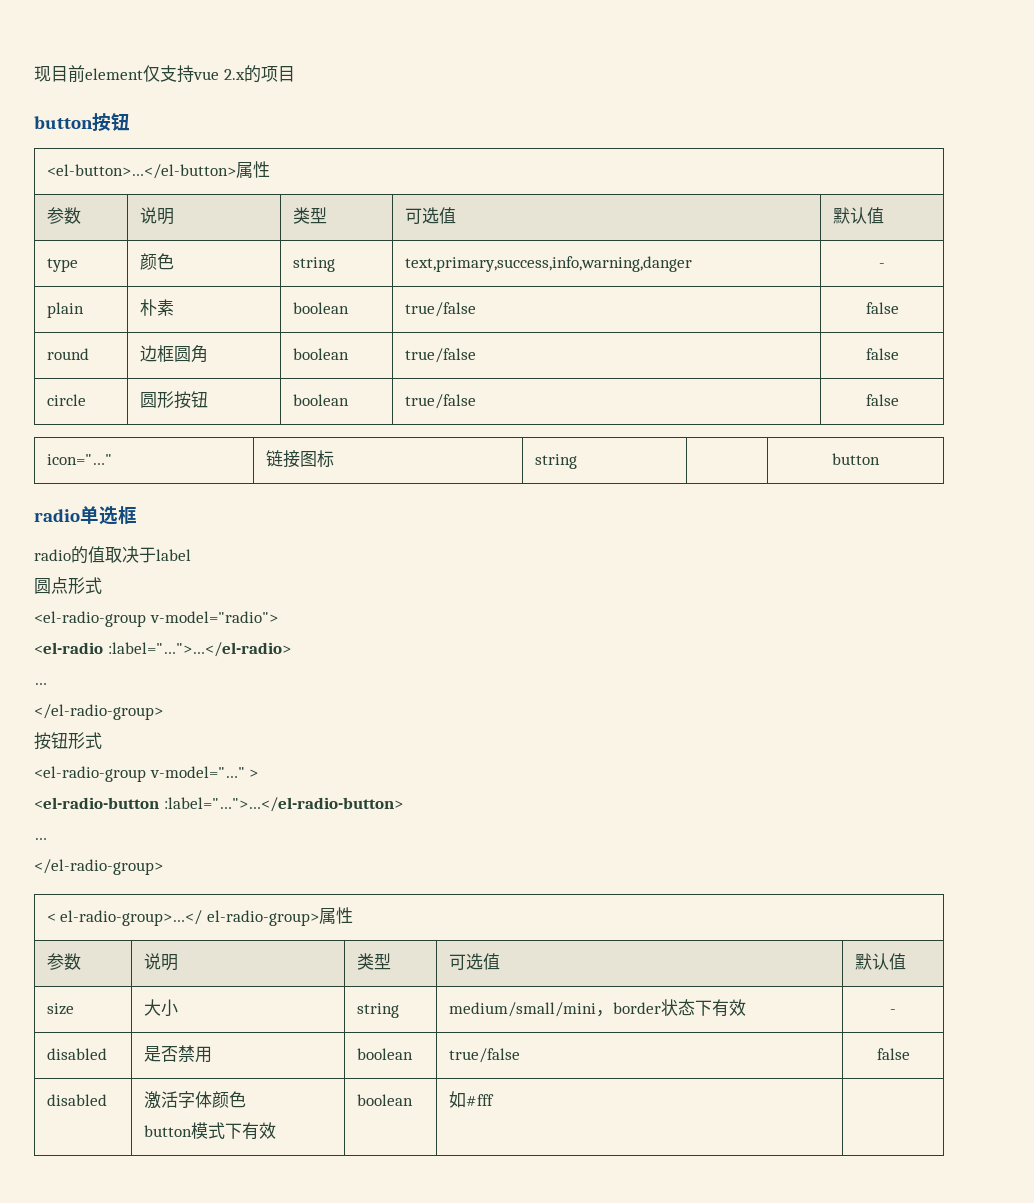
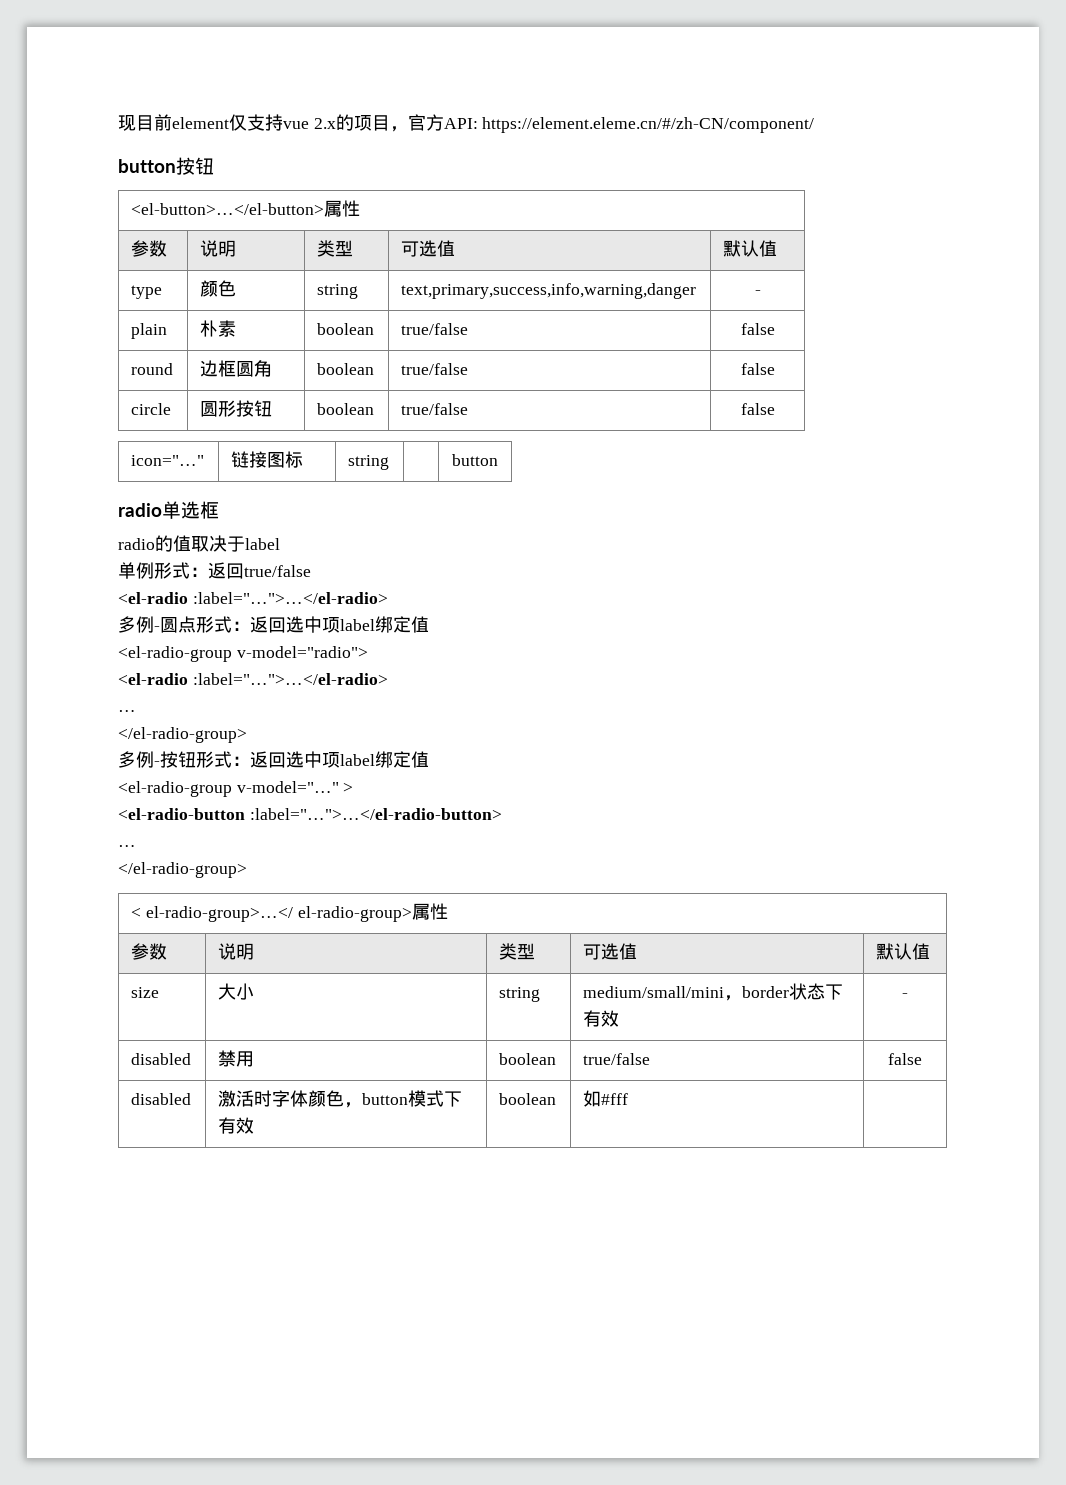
- 现目前element仅支持vue 2.x的项目
+ 现目前element仅支持vue 2.x的项目，官方API: https://element.eleme.cn/#/zh-CN/component/
- 圆点形式
+ 单例形式：返回true/false
+ <el-radio :label="…">…</el-radio>
+ 多例-圆点形式：返回选中项label绑定值
- 按钮形式
+ 多例-按钮形式：返回选中项label绑定值
- disabled | 是否禁用 | boolean | true/false | false
+ disabled | 禁用 | boolean | true/false | false
- disabled | 激活字体颜色
- button模式下有效 | boolean | 如#fff |
+ disabled | 激活时字体颜色，button模式下有效 | boolean | 如#fff |

